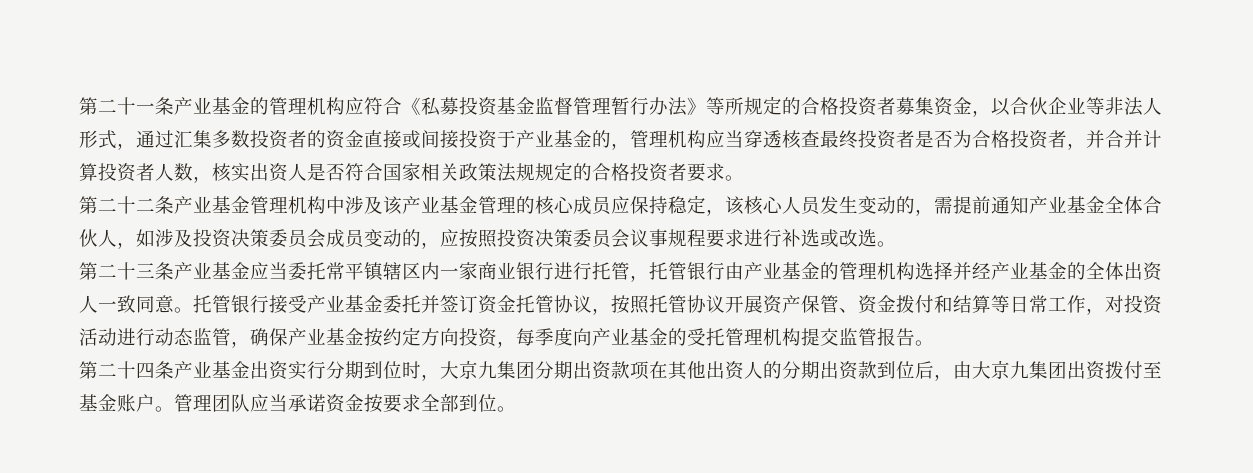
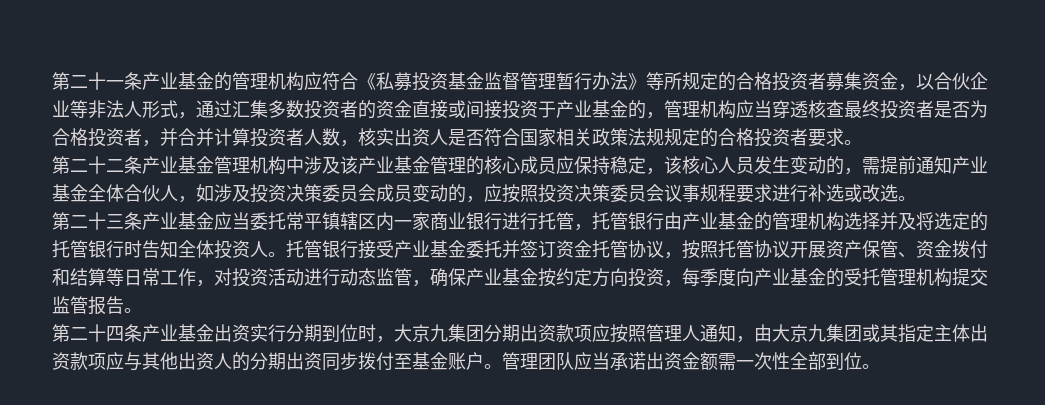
- 第二十三条产业基金应当委托常平镇辖区内一家商业银行进行托管，托管银行由产业基金的管理机构选择并经产业基金的全体出资人一致同意。
+ 第二十三条产业基金应当委托常平镇辖区内一家商业银行进行托管，托管银行由产业基金的管理机构选择并及将选定的托管银行时告知全体投资人。
- 第二十四条产业基金出资实行分期到位时，大京九集团分期出资款项在其他出资人的分期出资款到位后，由大京九集团出资拨付至基金账户。
+ 第二十四条产业基金出资实行分期到位时，大京九集团分期出资款项应按照管理人通知，由大京九集团或其指定主体出资款项应与其他出资人的分期出资同步拨付至基金账户。
- 管理团队应当承诺资金按要求全部到位。
+ 管理团队应当承诺出资金额需一次性全部到位。

